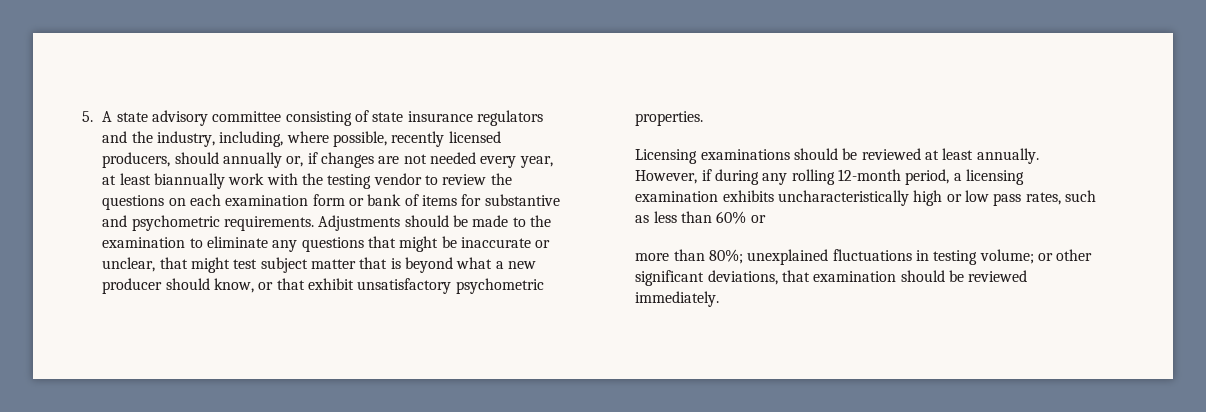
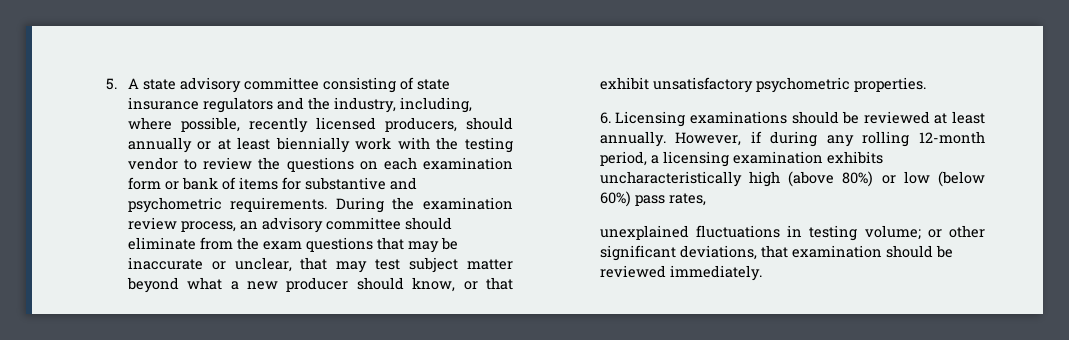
- 5. A state advisory committee consisting of state insurance regulators and the industry, including, where possible, recently licensed producers, should annually or, if changes are not needed every year, at least biannually work with the testing vendor to review the questions on each examination form or bank of items for substantive and psychometric requirements.
+ 5. A state advisory committee consisting of state insurance regulators and the industry, including, where possible, recently licensed producers, should annually or at least biennially work with the testing vendor to review the questions on each examination form or bank of items for substantive and psychometric requirements.
- Adjustments should be made to the examination to eliminate any questions that might be inaccurate or unclear, that might test subject matter that is beyond what a new producer should know, or that exhibit unsatisfactory psychometric properties.
+ During the examination review process, an advisory committee should eliminate from the exam questions that may be inaccurate or unclear, that may test subject matter beyond what a new producer should know, or that exhibit unsatisfactory psychometric properties.
- Licensing examinations should be reviewed at least annually.
+ 6. Licensing examinations should be reviewed at least annually.
- However, if during any rolling 12-month period, a licensing examination exhibits uncharacteristically high or low pass rates, such as less than 60% or
- more than 80%; unexplained fluctuations in testing volume; or other significant deviations, that examination should be reviewed immediately.
+ However, if during any rolling 12-month period, a licensing examination exhibits uncharacteristically high (above 80%) or low (below 60%) pass rates,
+ unexplained fluctuations in testing volume; or other significant deviations, that examination should be reviewed immediately.

